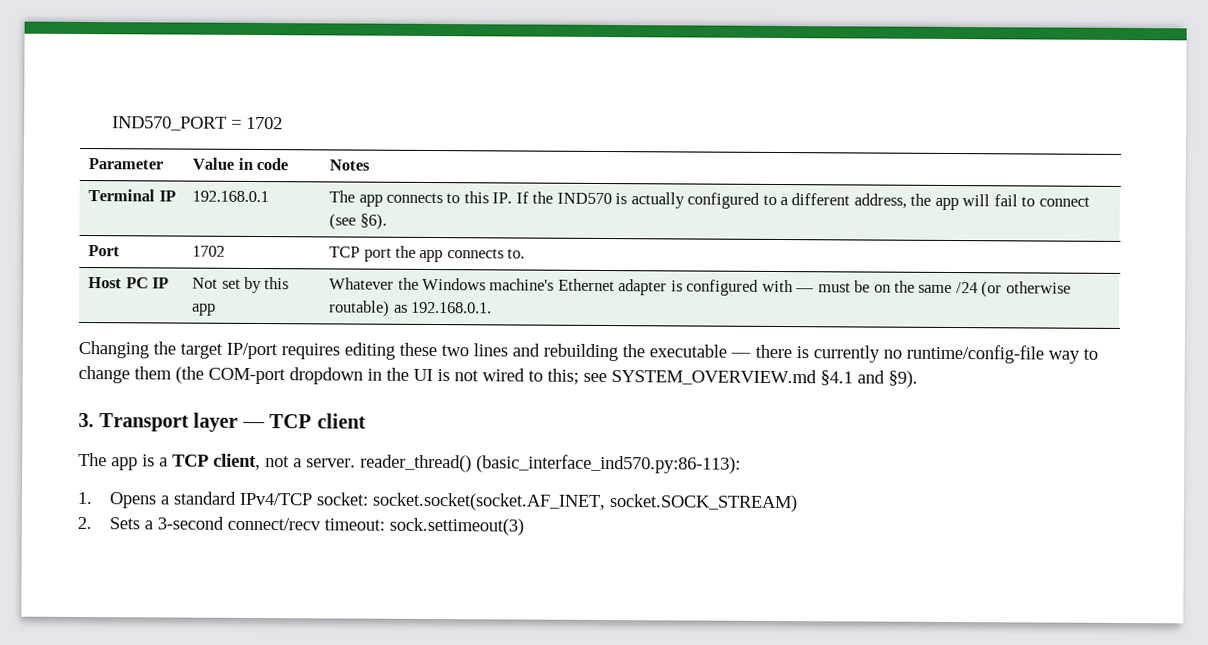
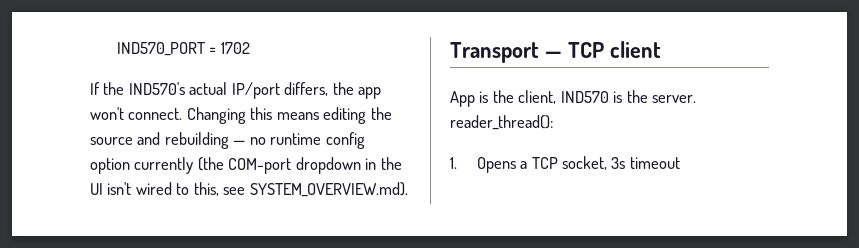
- Parameter | Value in code | Notes
- Terminal IP | 192.168.0.1 | The app connects to this IP. If the IND570 is actually configured to a different address, the app will fail to connect (see §6).
- Port | 1702 | TCP port the app connects to.
- Host PC IP | Not set by this app | Whatever the Windows machine's Ethernet adapter is configured with — must be on the same /24 (or otherwise routable) as 192.168.0.1.
- Changing the target IP/port requires editing these two lines and rebuilding the executable — there is currently no runtime/config-file way to change them (the COM-port dropdown in the UI is not wired to this; see SYSTEM_OVERVIEW.md §4.1 and §9).
- 3. Transport layer — TCP client
- The app is a TCP client, not a server. reader_thread() (basic_interface_ind570.py:86-113):
- 1. Opens a standard IPv4/TCP socket: socket.socket(socket.AF_INET, socket.SOCK_STREAM)
- 2. Sets a 3-second connect/recv timeout: sock.settimeout(3)
+ If the IND570's actual IP/port differs, the app won't connect. Changing this means editing the source and rebuilding — no runtime config option currently (the COM-port dropdown in the UI isn't wired to this, see SYSTEM_OVERVIEW.md).
+ Transport — TCP client
+ App is the client, IND570 is the server. reader_thread():
+ 1. Opens a TCP socket, 3s timeout

